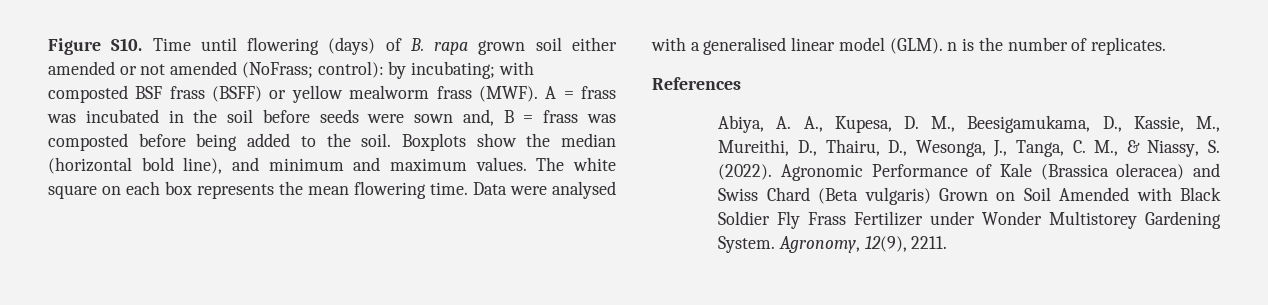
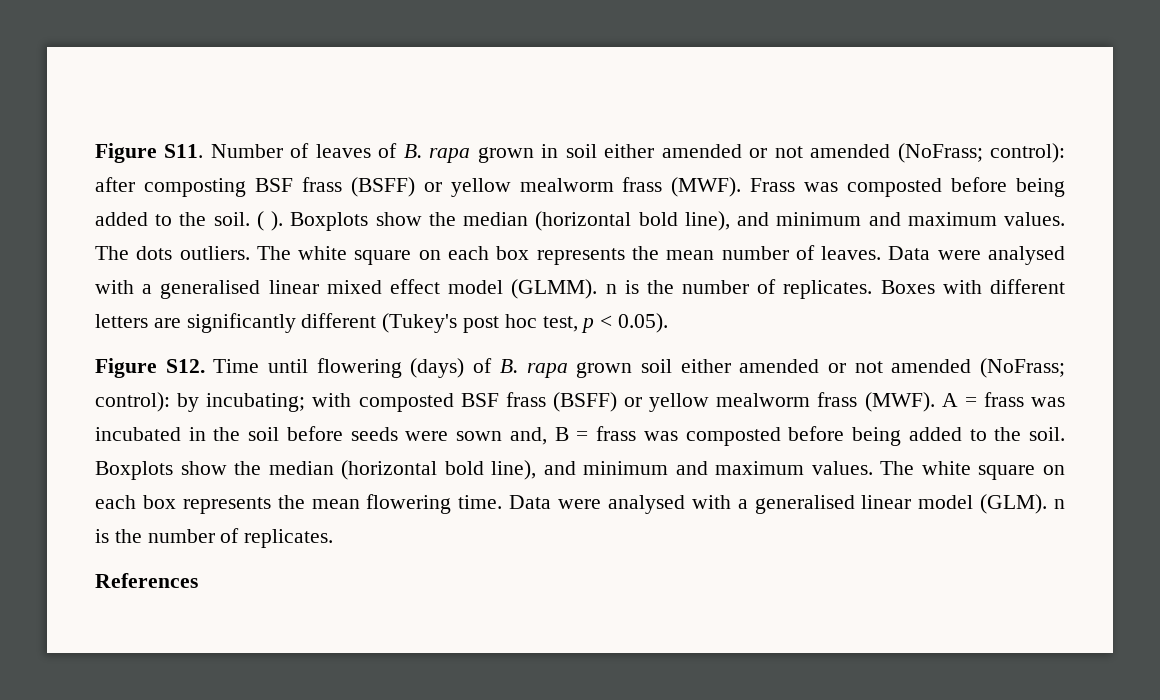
- Figure S10. Time until flowering (days) of B. rapa grown soil either amended or not amended (NoFrass; control): by incubating; with composted BSF frass (BSFF) or yellow mealworm frass (MWF).
+ Figure S11. Number of leaves of B. rapa grown in soil either amended or not amended (NoFrass; control): after composting BSF frass (BSFF) or yellow mealworm frass (MWF). Frass was composted before being added to the soil. ( ). Boxplots show the median (horizontal bold line), and minimum and maximum values. The dots outliers. The white square on each box represents the mean number of leaves. Data were analysed with a generalised linear mixed effect model (GLMM). n is the number of replicates. Boxes with different letters are significantly different (Tukey's post hoc test, p < 0.05).
+ Figure S12. Time until flowering (days) of B. rapa grown soil either amended or not amended (NoFrass; control): by incubating; with composted BSF frass (BSFF) or yellow mealworm frass (MWF).
- Abiya, A. A., Kupesa, D. M., Beesigamukama, D., Kassie, M., Mureithi, D., Thairu, D., Wesonga, J., Tanga, C. M., & Niassy, S. (2022). Agronomic Performance of Kale (Brassica oleracea) and Swiss Chard (Beta vulgaris) Grown on Soil Amended with Black Soldier Fly Frass Fertilizer under Wonder Multistorey Gardening System. Agronomy, 12(9), 2211.

